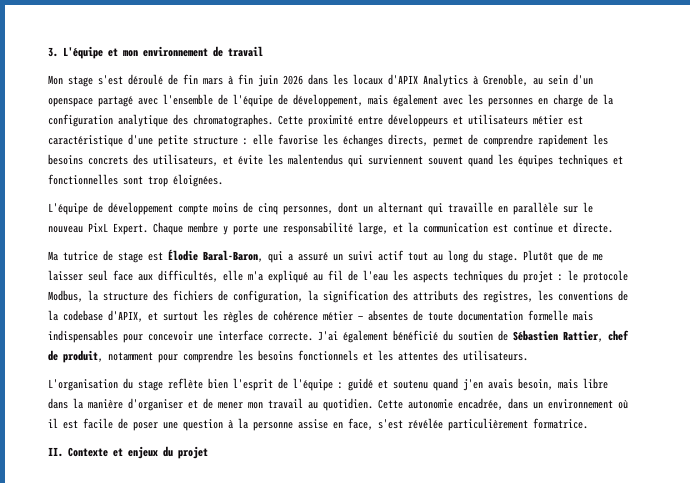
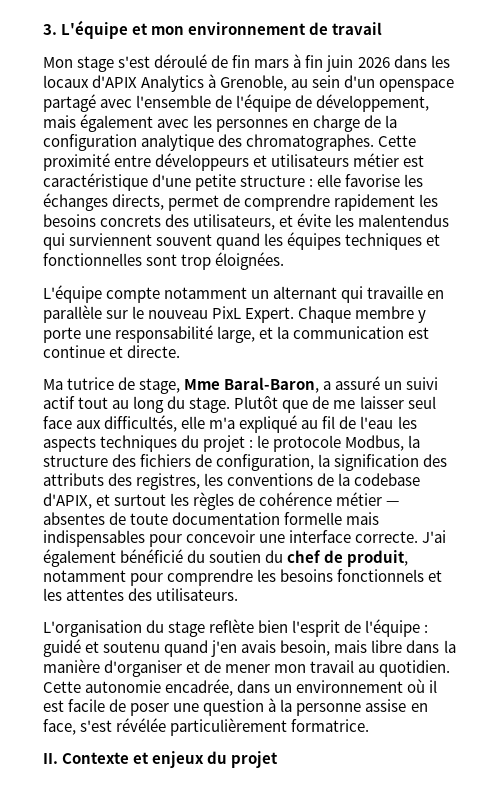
- L'équipe de développement compte moins de cinq personnes, dont un alternant qui travaille en parallèle sur le nouveau PixL Expert.
+ L'équipe compte notamment un alternant qui travaille en parallèle sur le nouveau PixL Expert.
- Ma tutrice de stage est Élodie Baral-Baron, qui a assuré un suivi actif tout au long du stage.
+ Ma tutrice de stage, Mme Baral-Baron, a assuré un suivi actif tout au long du stage.
- J'ai également bénéficié du soutien de Sébastien Rattier, chef de produit, notamment pour comprendre les besoins fonctionnels et les attentes des utilisateurs.
+ J'ai également bénéficié du soutien du chef de produit, notamment pour comprendre les besoins fonctionnels et les attentes des utilisateurs.

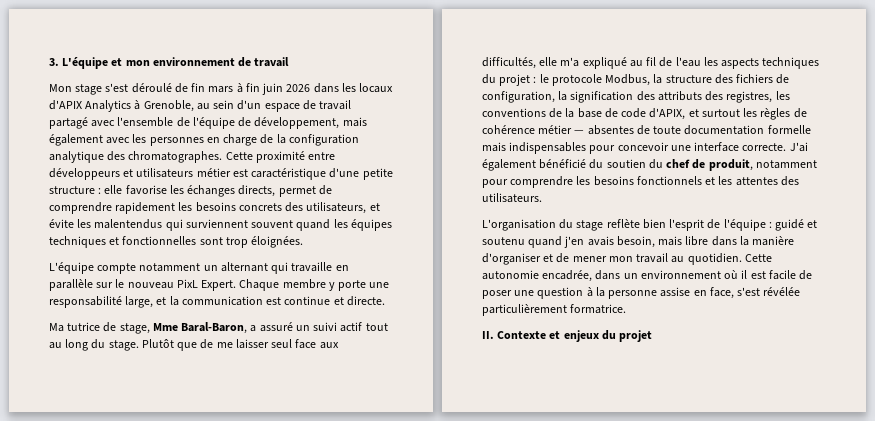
- Mon stage s'est déroulé de fin mars à fin juin 2026 dans les locaux d'APIX Analytics à Grenoble, au sein d'un openspace partagé avec l'ensemble de l'équipe de développement, mais également avec les personnes en charge de la configuration analytique des chromatographes.
+ Mon stage s'est déroulé de fin mars à fin juin 2026 dans les locaux d'APIX Analytics à Grenoble, au sein d'un espace de travail partagé avec l'ensemble de l'équipe de développement, mais également avec les personnes en charge de la configuration analytique des chromatographes.
- le protocole Modbus, la structure des fichiers de configuration, la signification des attributs des registres, les conventions de la codebase d'APIX, et surtout les règles de cohérence métier — absentes de toute documentation formelle mais indispensables pour concevoir une interface correcte.
+ le protocole Modbus, la structure des fichiers de configuration, la signification des attributs des registres, les conventions de la base de code d'APIX, et surtout les règles de cohérence métier — absentes de toute documentation formelle mais indispensables pour concevoir une interface correcte.

